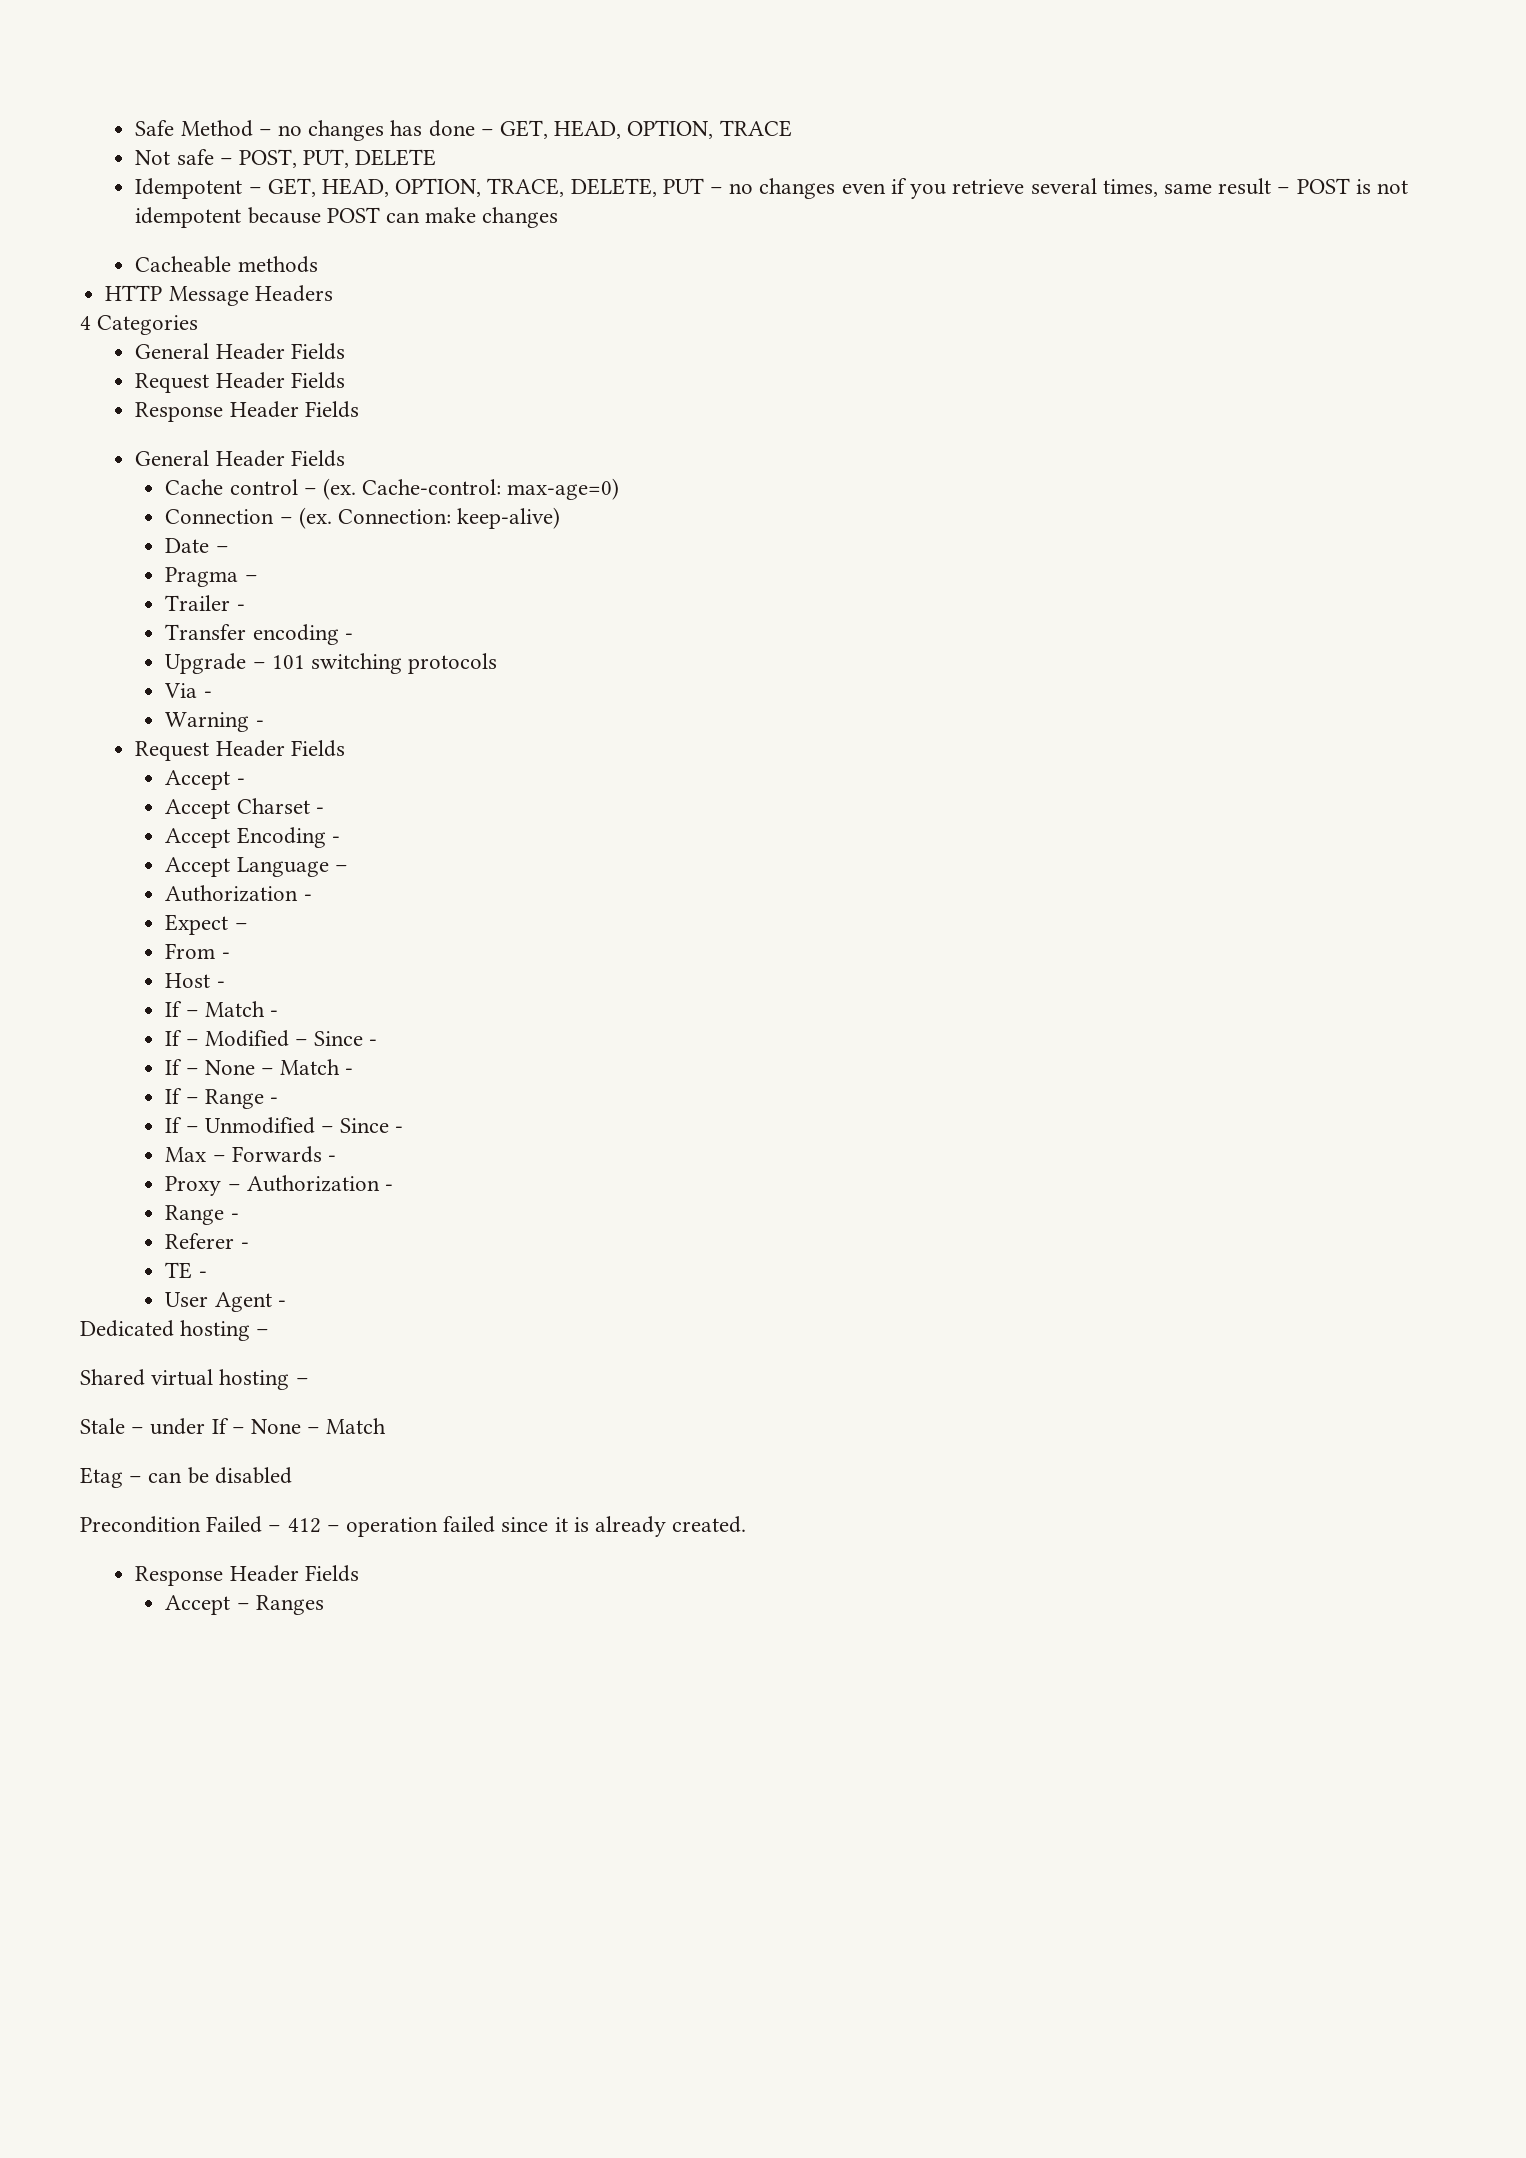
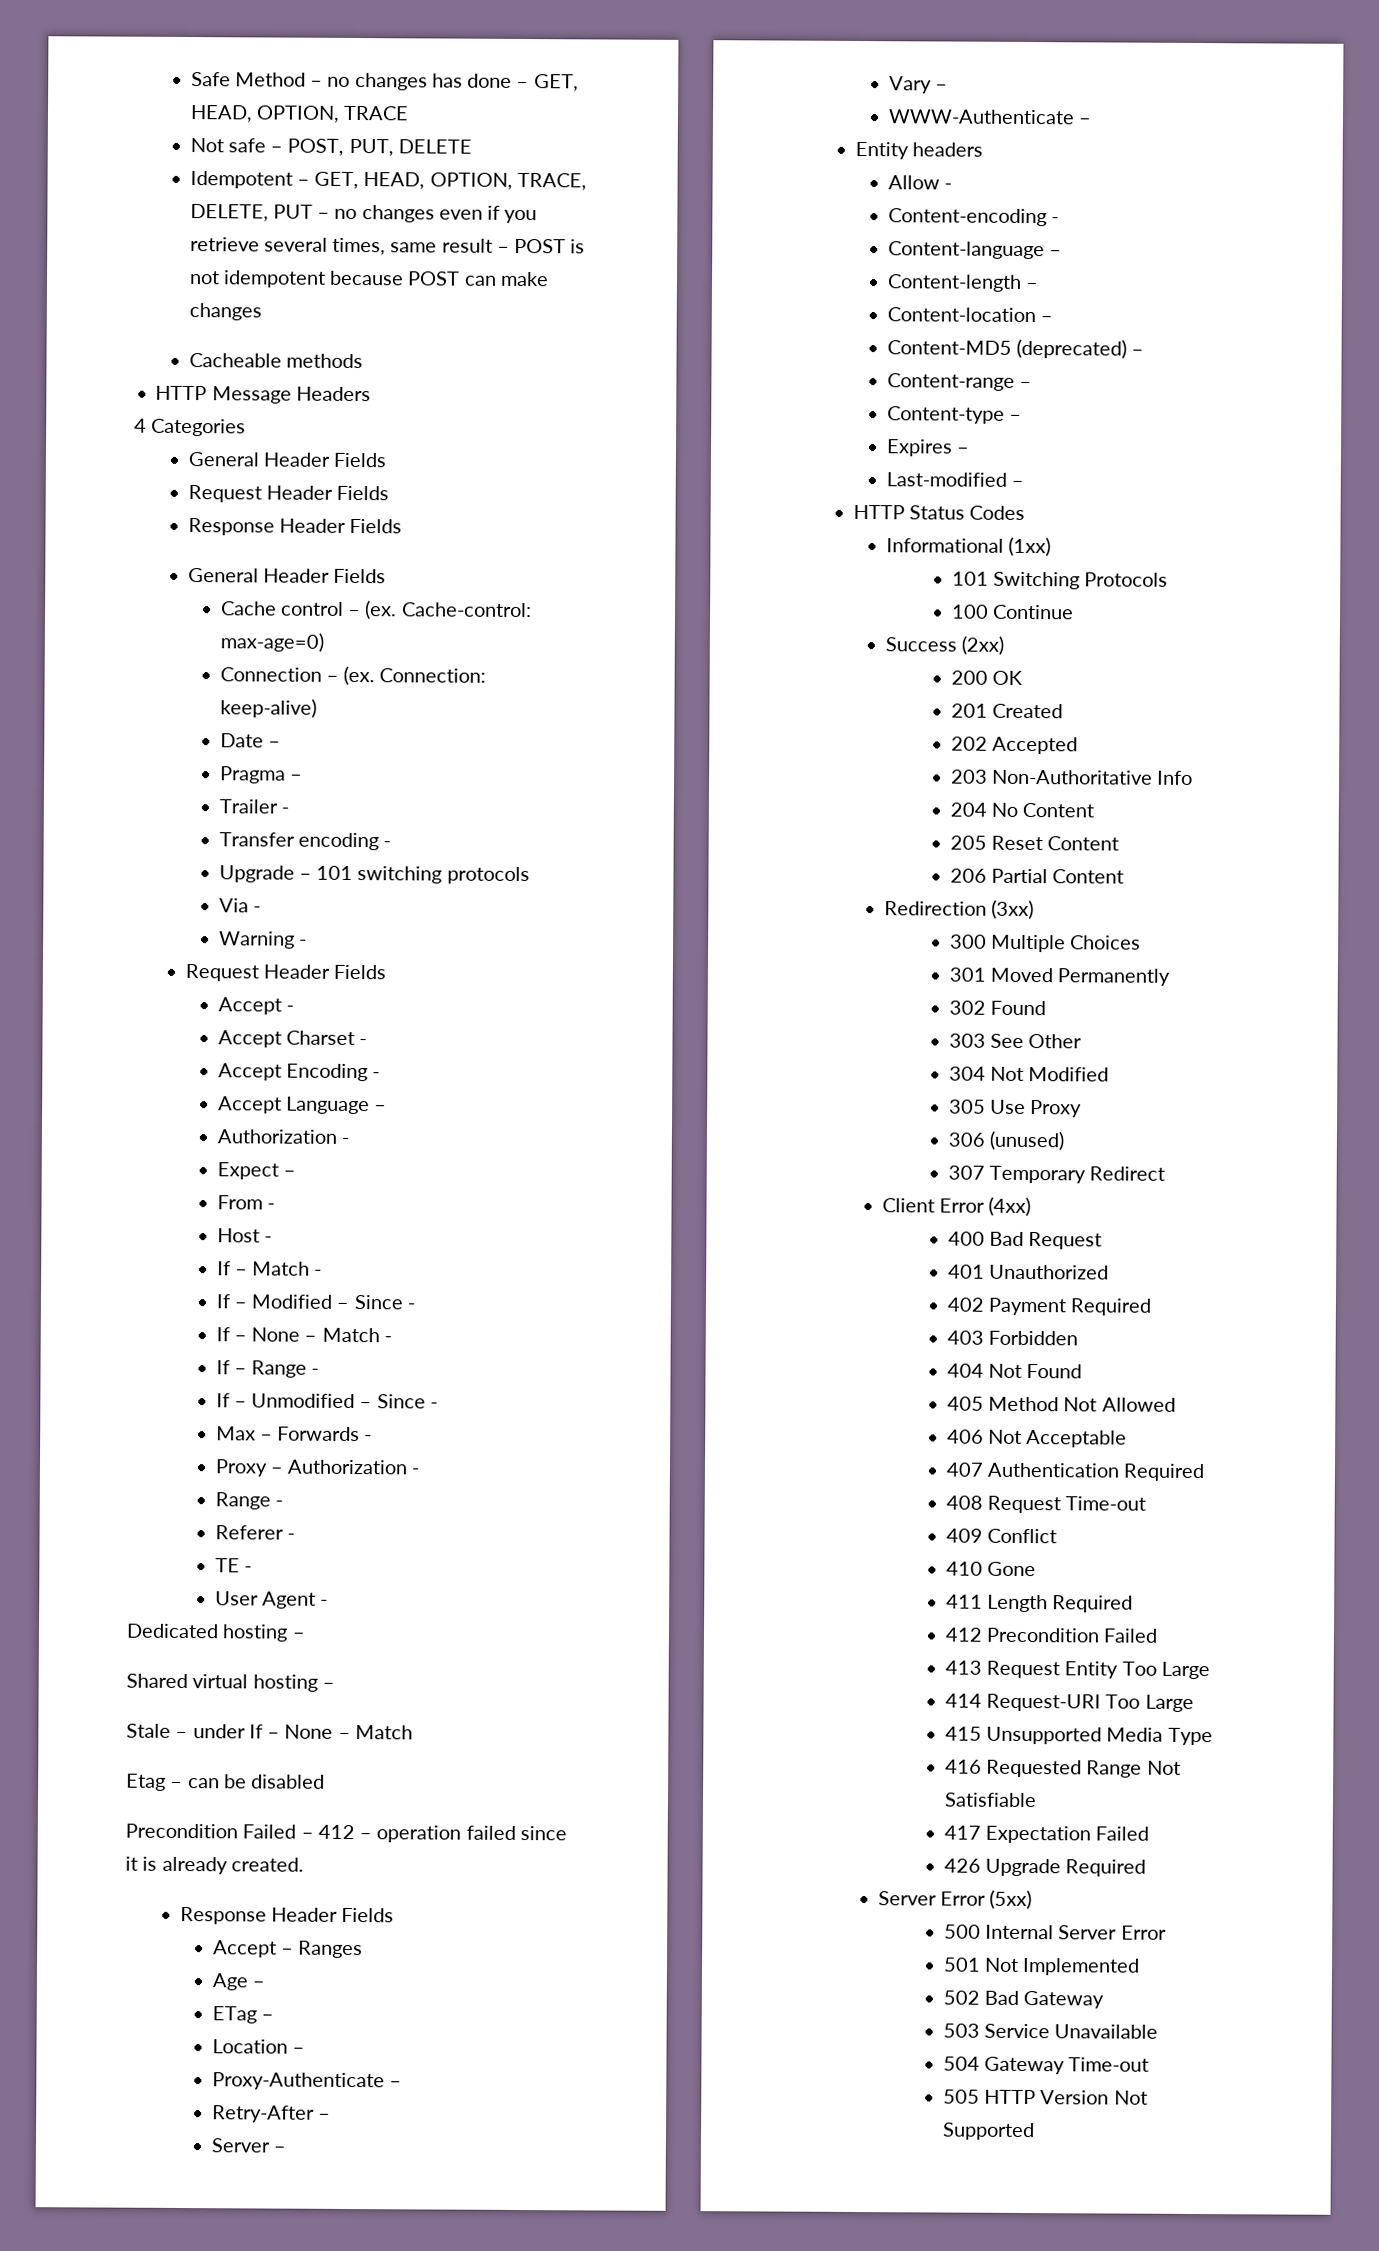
+ Age –
+ ETag –
+ Location –
+ Proxy-Authenticate –
+ Retry-After –
+ Server –
+ Vary –
+ WWW-Authenticate –
+ Entity headers
+ Allow -
+ Content-encoding -
+ Content-language –
+ Content-length –
+ Content-location –
+ Content-MD5 (deprecated) –
+ Content-range –
+ Content-type –
+ Expires –
+ Last-modified –
+ HTTP Status Codes
+ Informational (1xx)
+ 101 Switching Protocols
+ 100 Continue
+ Success (2xx)
+ 200 OK
+ 201 Created
+ 202 Accepted
+ 203 Non-Authoritative Info
+ 204 No Content
+ 205 Reset Content
+ 206 Partial Content
+ Redirection (3xx)
+ 300 Multiple Choices
+ 301 Moved Permanently
+ 302 Found
+ 303 See Other
+ 304 Not Modified
+ 305 Use Proxy
+ 306 (unused)
+ 307 Temporary Redirect
+ Client Error (4xx)
+ 400 Bad Request
+ 401 Unauthorized
+ 402 Payment Required
+ 403 Forbidden
+ 404 Not Found
+ 405 Method Not Allowed
+ 406 Not Acceptable
+ 407 Authentication Required
+ 408 Request Time-out
+ 409 Conflict
+ 410 Gone
+ 411 Length Required
+ 412 Precondition Failed
+ 413 Request Entity Too Large
+ 414 Request-URI Too Large
+ 415 Unsupported Media Type
+ 416 Requested Range Not Satisfiable
+ 417 Expectation Failed
+ 426 Upgrade Required
+ Server Error (5xx)
+ 500 Internal Server Error
+ 501 Not Implemented
+ 502 Bad Gateway
+ 503 Service Unavailable
+ 504 Gateway Time-out
+ 505 HTTP Version Not Supported

